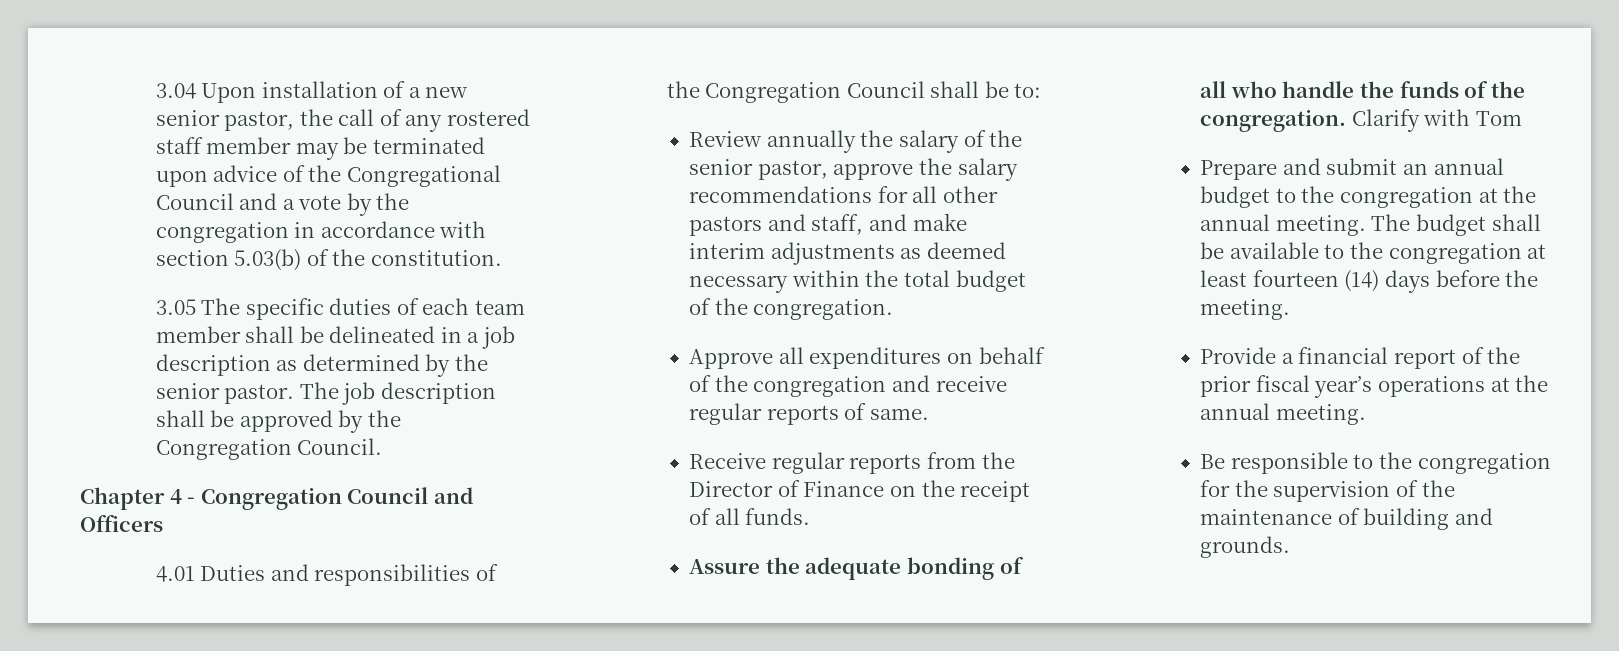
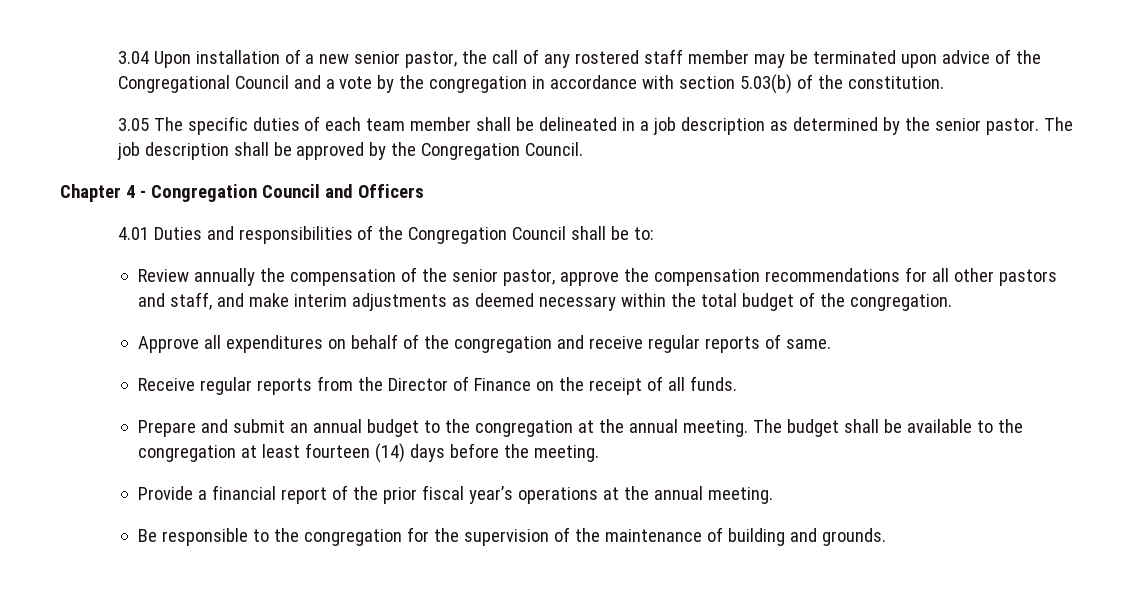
- Review annually the salary of the senior pastor, approve the salary recommendations for all other pastors and staff, and make interim adjustments as deemed necessary within the total budget of the congregation.
+ Review annually the compensation of the senior pastor, approve the compensation recommendations for all other pastors and staff, and make interim adjustments as deemed necessary within the total budget of the congregation.
- Assure the adequate bonding of all who handle the funds of the congregation. Clarify with Tom

